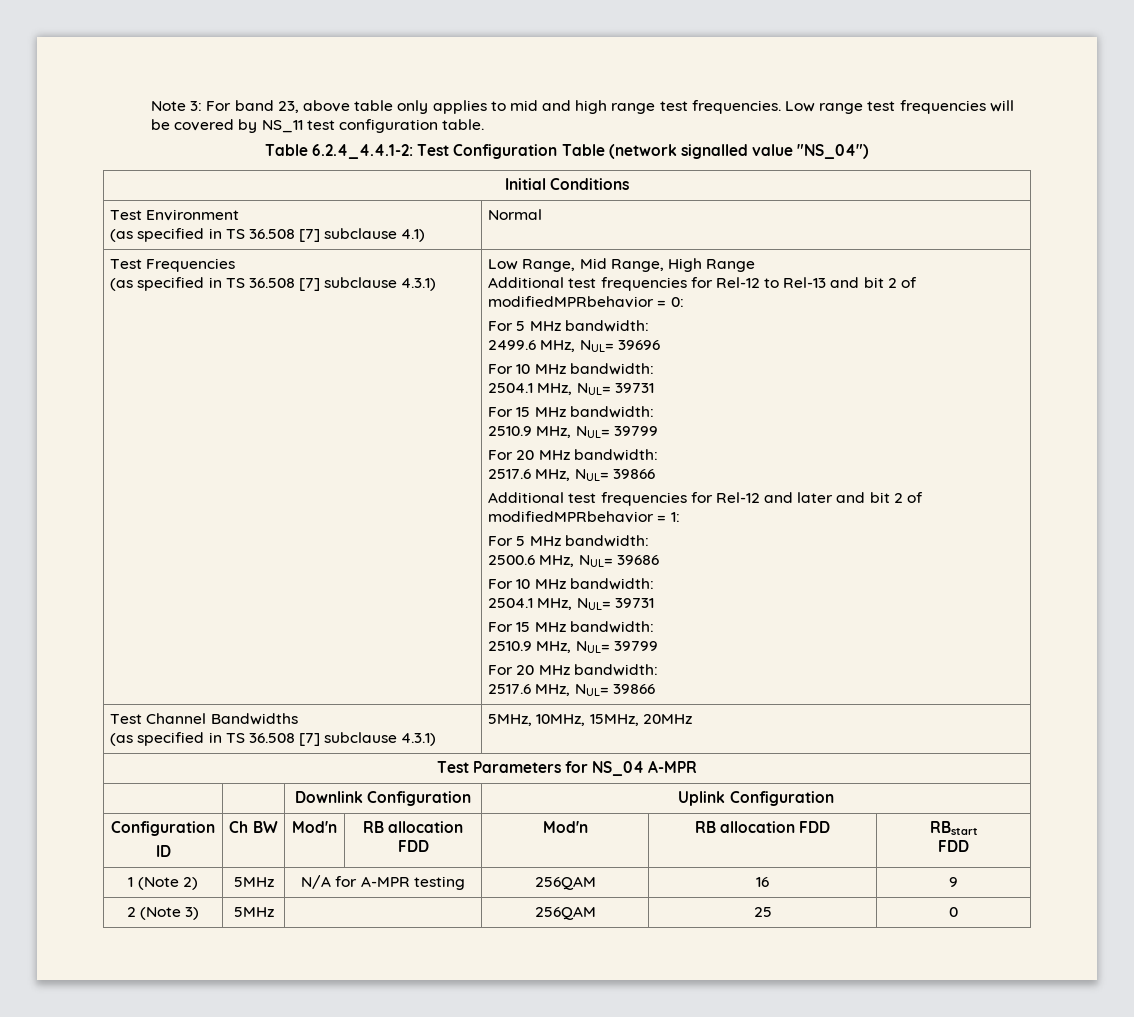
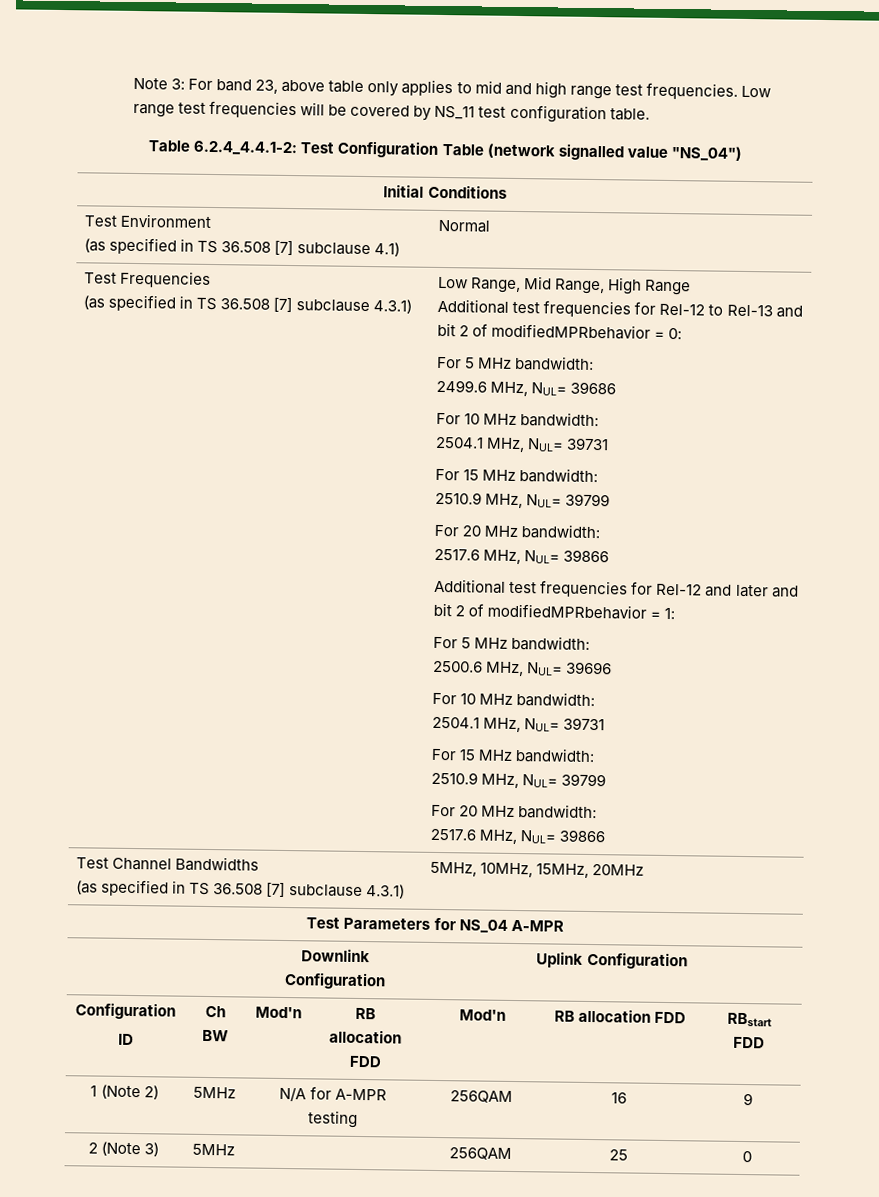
- 2499.6 MHz, NUL= 39696
+ 2499.6 MHz, NUL= 39686
- 2500.6 MHz, NUL= 39686
+ 2500.6 MHz, NUL= 39696

